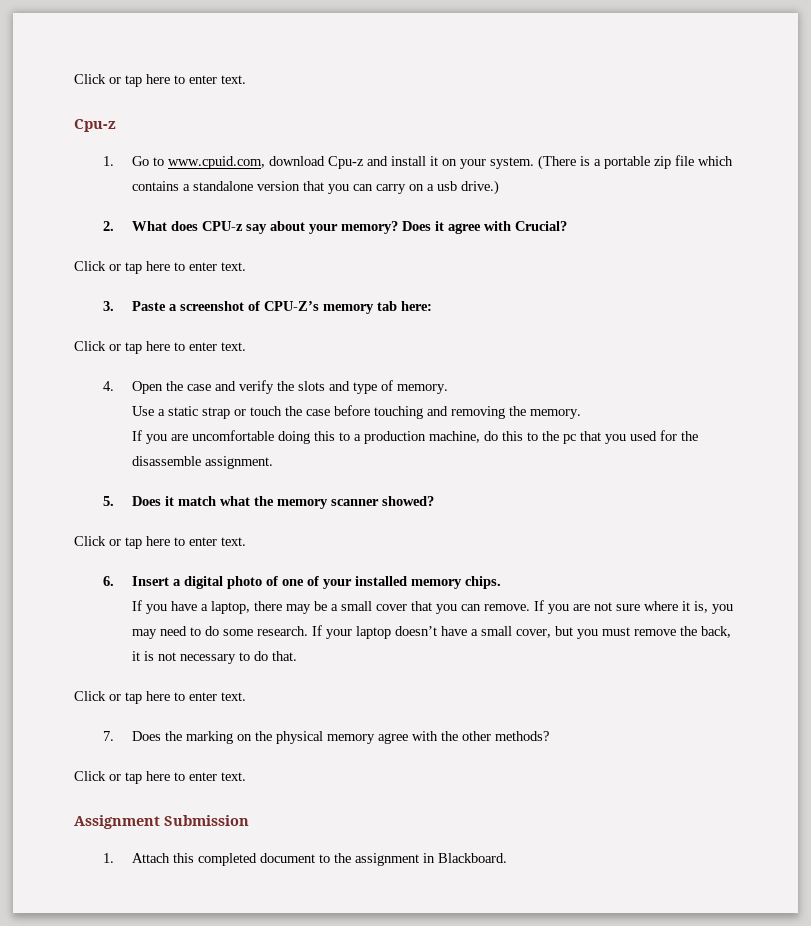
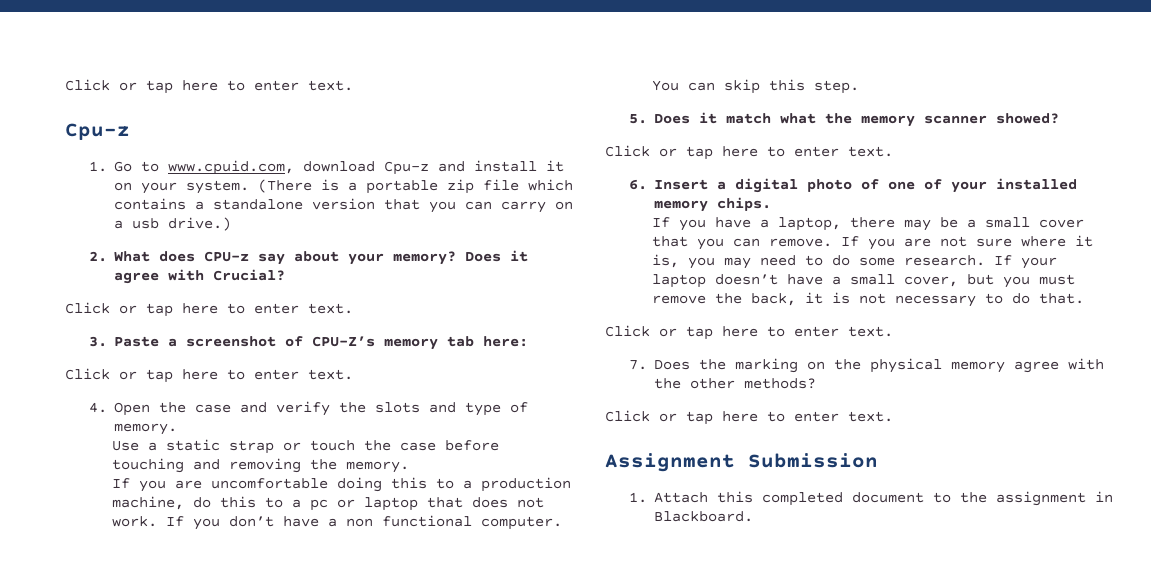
- If you are uncomfortable doing this to a production machine, do this to the pc that you used for the disassemble assignment.
+ If you are uncomfortable doing this to a production machine, do this to a pc or laptop that does not work. If you don’t have a non functional computer. You can skip this step.

